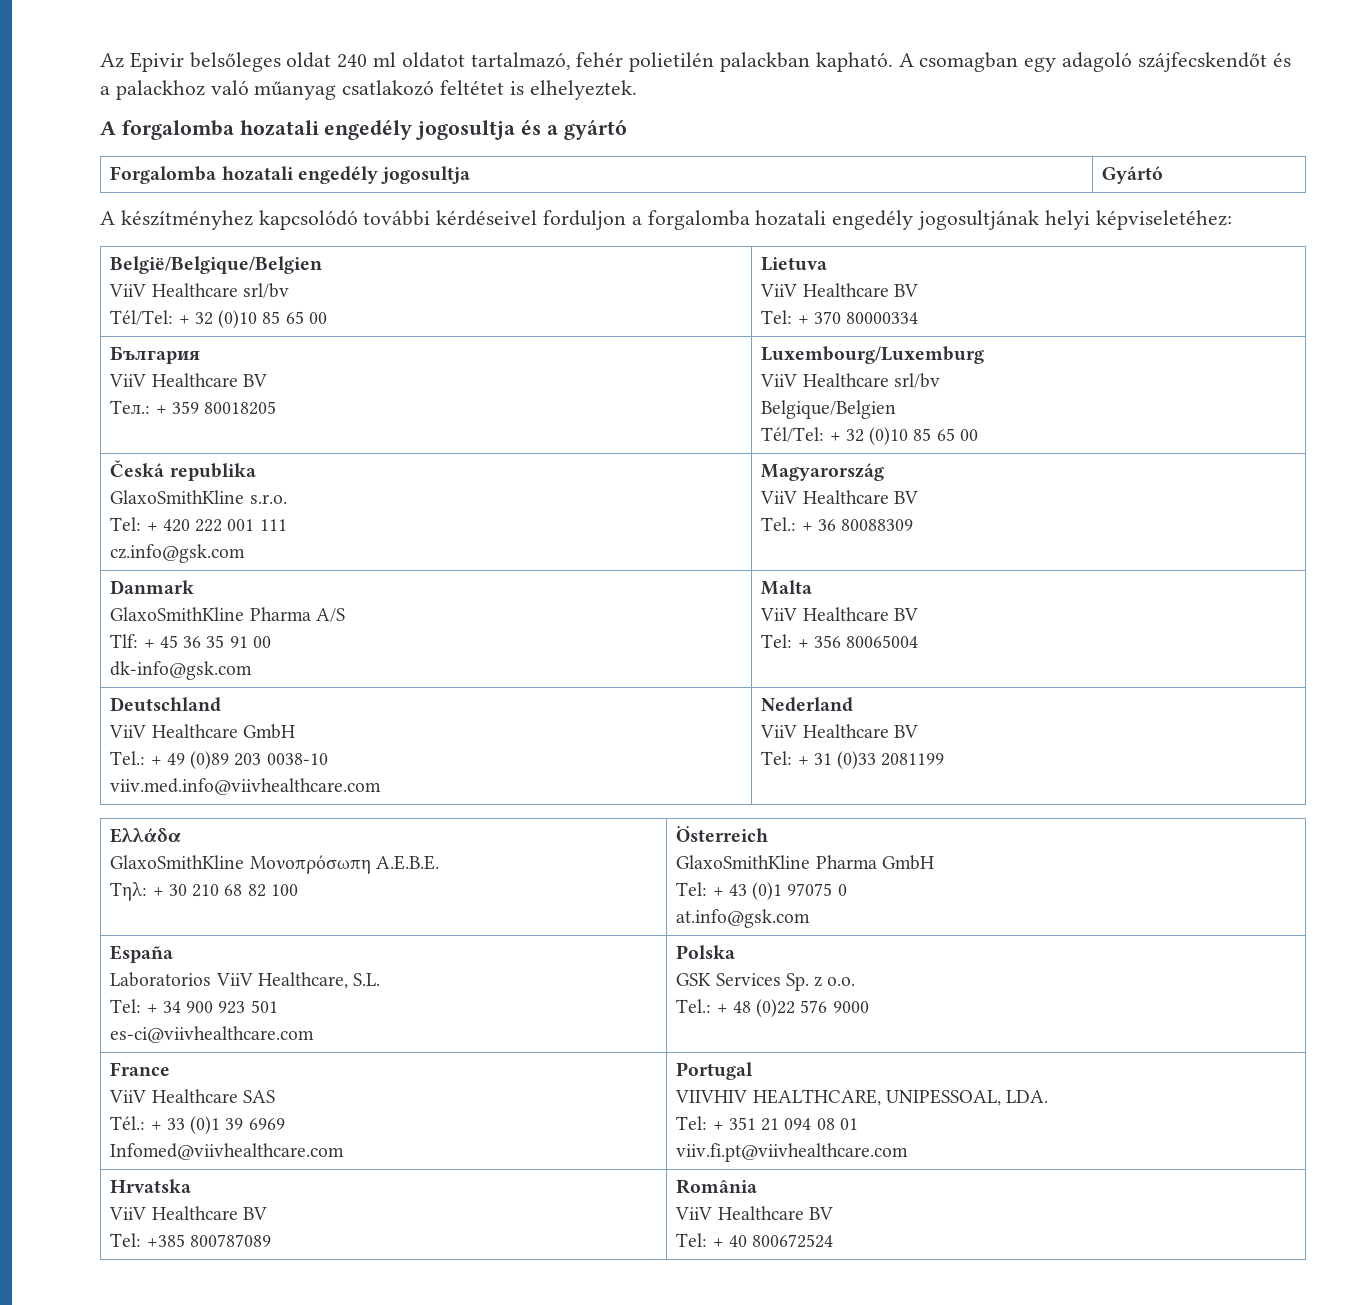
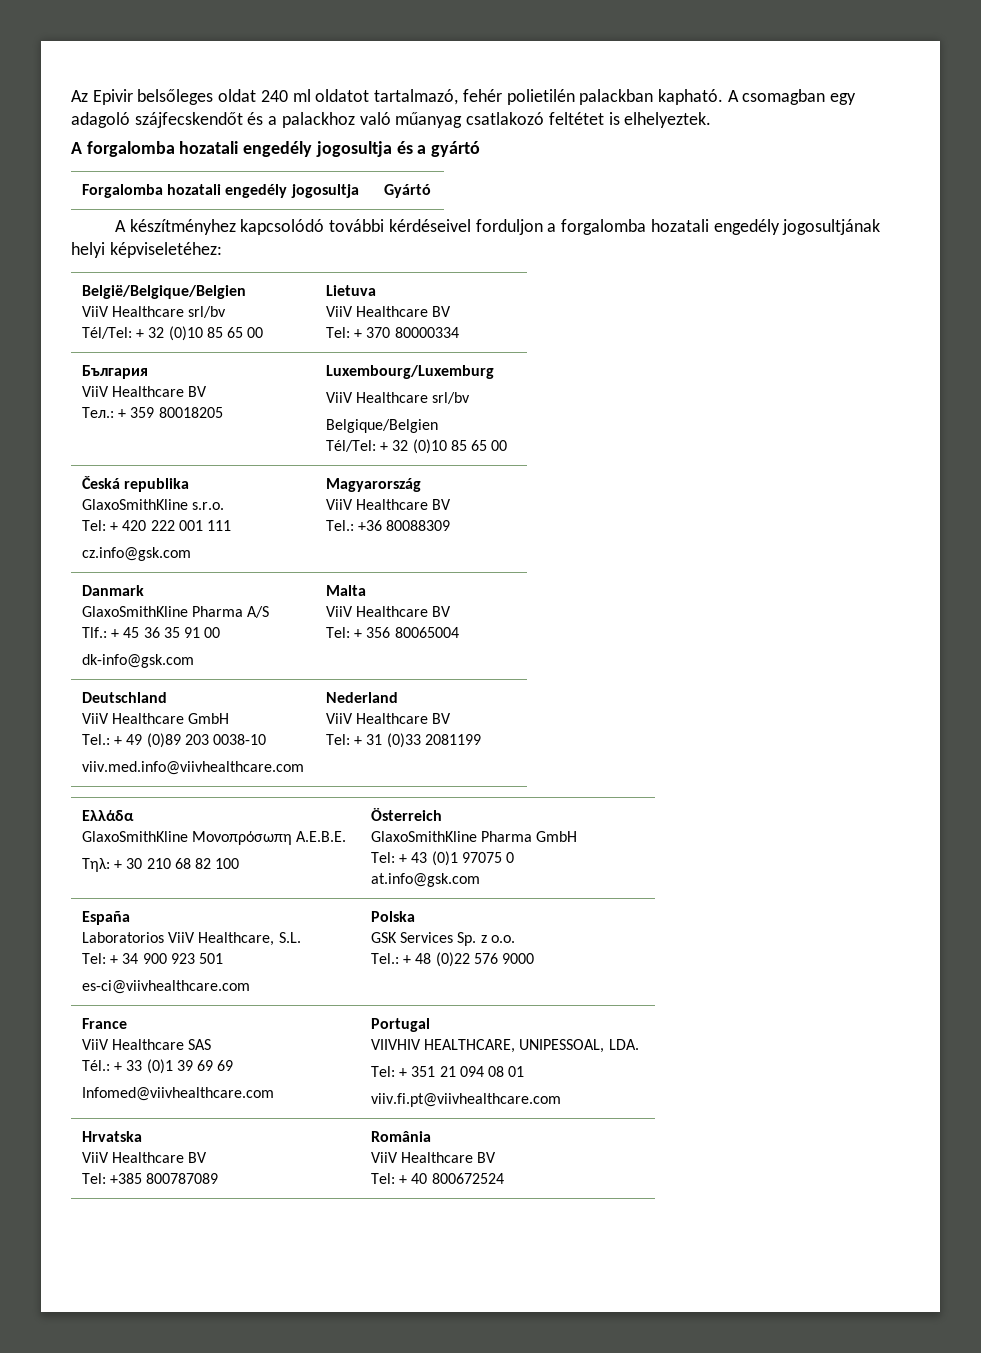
  Česká republika
  GlaxoSmithKline s.r.o.
  Tel: + 420 222 001 111
  cz.info@gsk.com | Magyarország
  ViiV Healthcare BV
- Tel.: + 36 80088309
+ Tel.: +36 80088309
  Danmark
  GlaxoSmithKline Pharma A/S
- Tlf: + 45 36 35 91 00
+ Tlf.: + 45 36 35 91 00
  France
  ViiV Healthcare SAS
- Tél.: + 33 (0)1 39 6969
+ Tél.: + 33 (0)1 39 69 69

